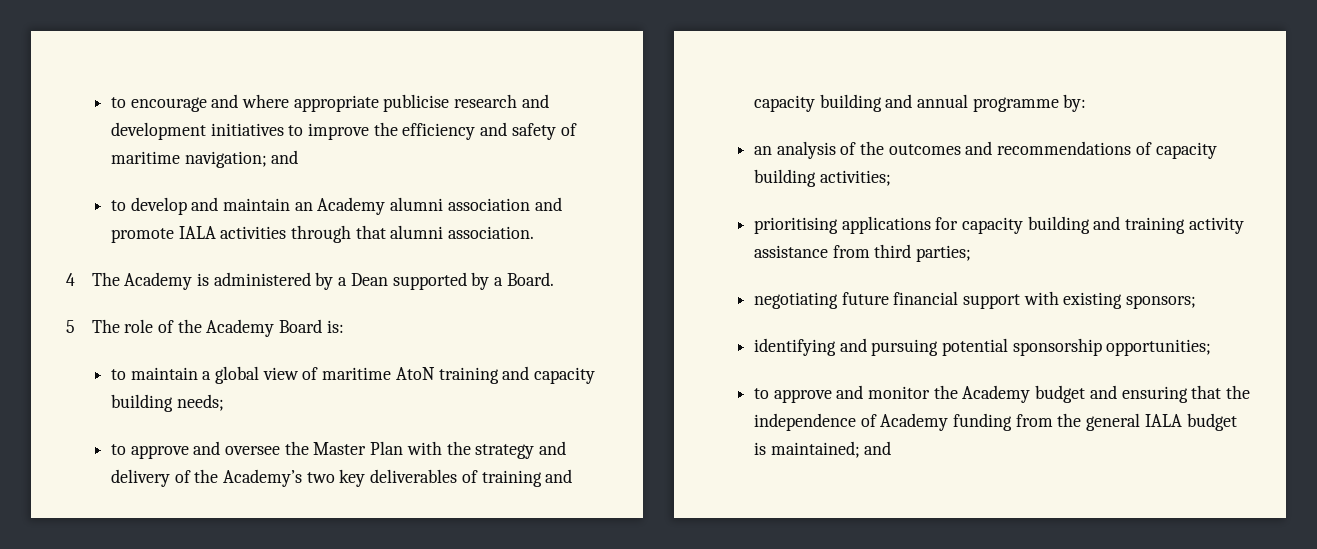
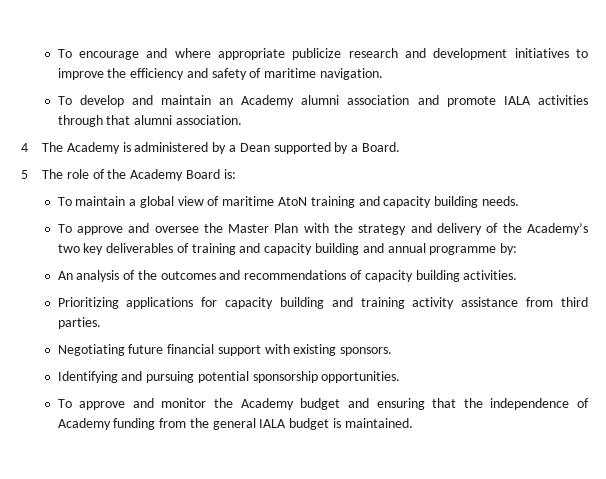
- to encourage and where appropriate publicise research and development initiatives to improve the efficiency and safety of maritime navigation; and
- to develop and maintain an Academy alumni association and promote IALA activities through that alumni association.
+ To encourage and where appropriate publicize research and development initiatives to improve the efficiency and safety of maritime navigation.
+ To develop and maintain an Academy alumni association and promote IALA activities through that alumni association.
- to maintain a global view of maritime AtoN training and capacity building needs;
- to approve and oversee the Master Plan with the strategy and delivery of the Academy’s two key deliverables of training and capacity building and annual programme by:
+ To maintain a global view of maritime AtoN training and capacity building needs.
+ To approve and oversee the Master Plan with the strategy and delivery of the Academy’s two key deliverables of training and capacity building and annual programme by:
- an analysis of the outcomes and recommendations of capacity building activities;
- prioritising applications for capacity building and training activity assistance from third parties;
- negotiating future financial support with existing sponsors;
- identifying and pursuing potential sponsorship opportunities;
- to approve and monitor the Academy budget and ensuring that the independence of Academy funding from the general IALA budget is maintained; and
+ An analysis of the outcomes and recommendations of capacity building activities.
+ Prioritizing applications for capacity building and training activity assistance from third parties.
+ Negotiating future financial support with existing sponsors.
+ Identifying and pursuing potential sponsorship opportunities.
+ To approve and monitor the Academy budget and ensuring that the independence of Academy funding from the general IALA budget is maintained.

